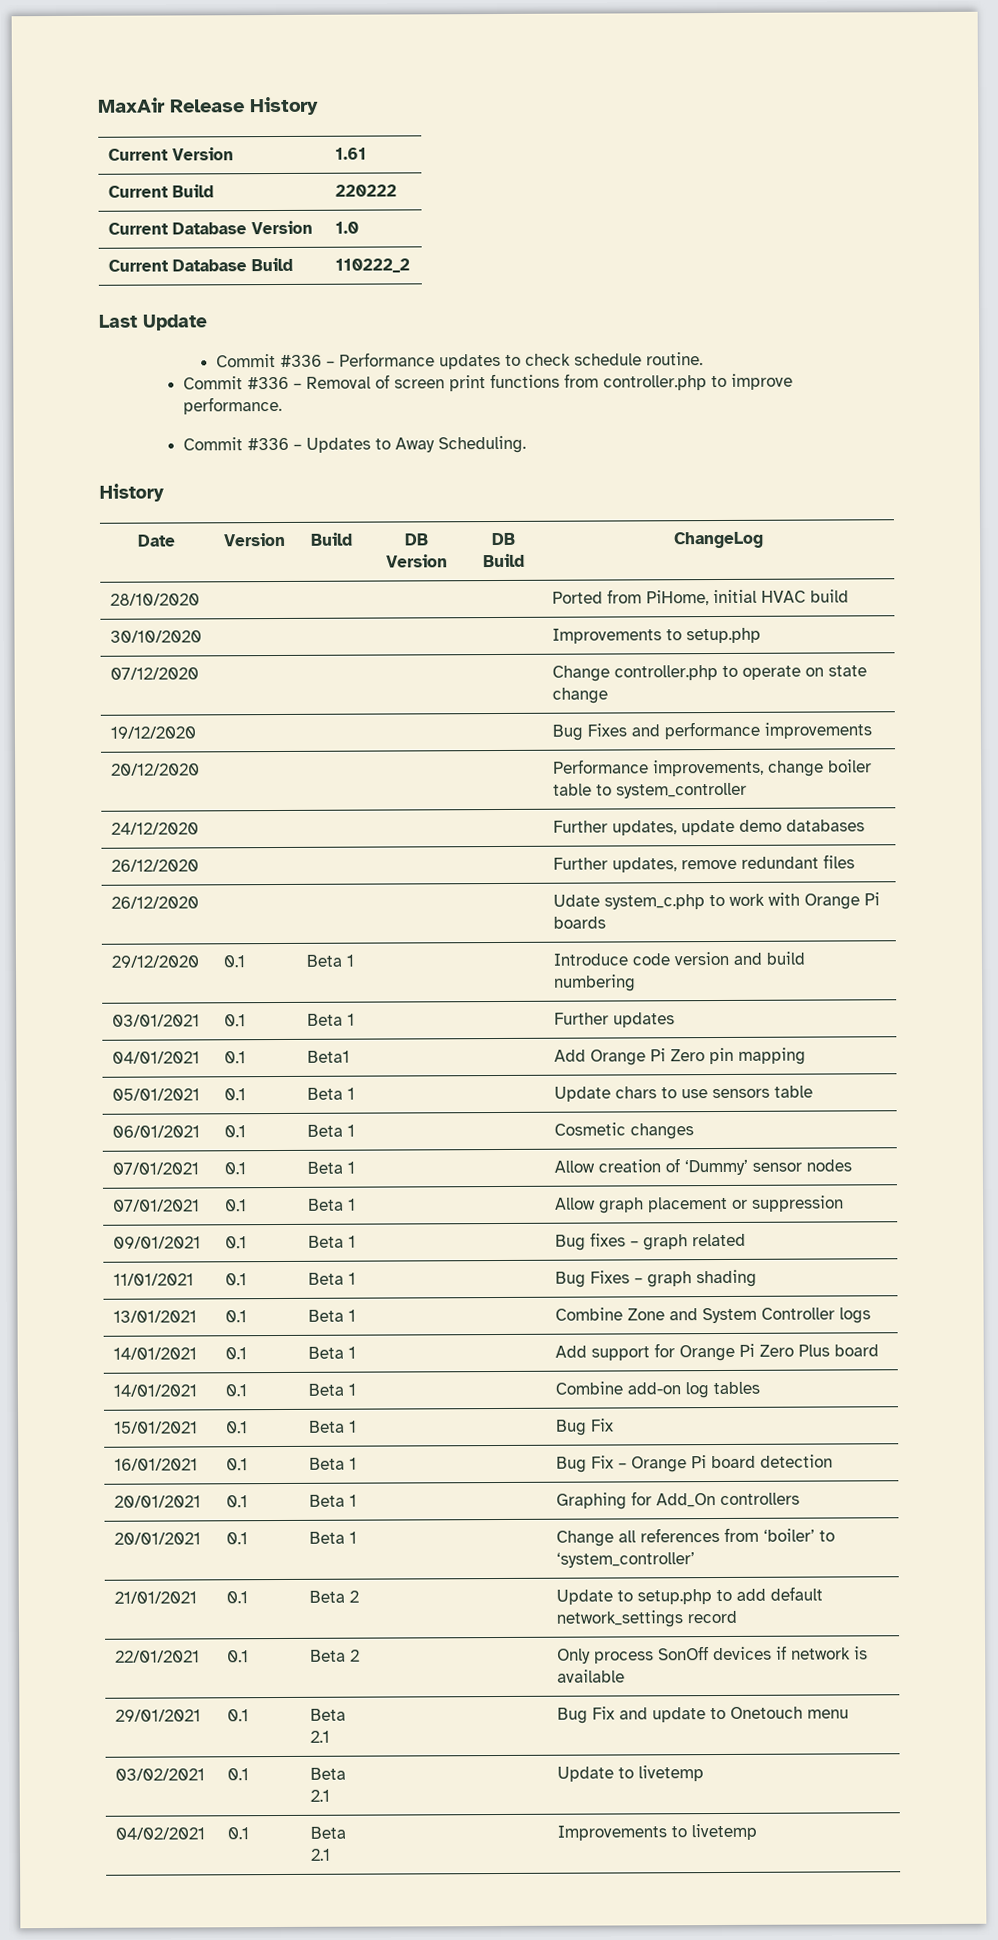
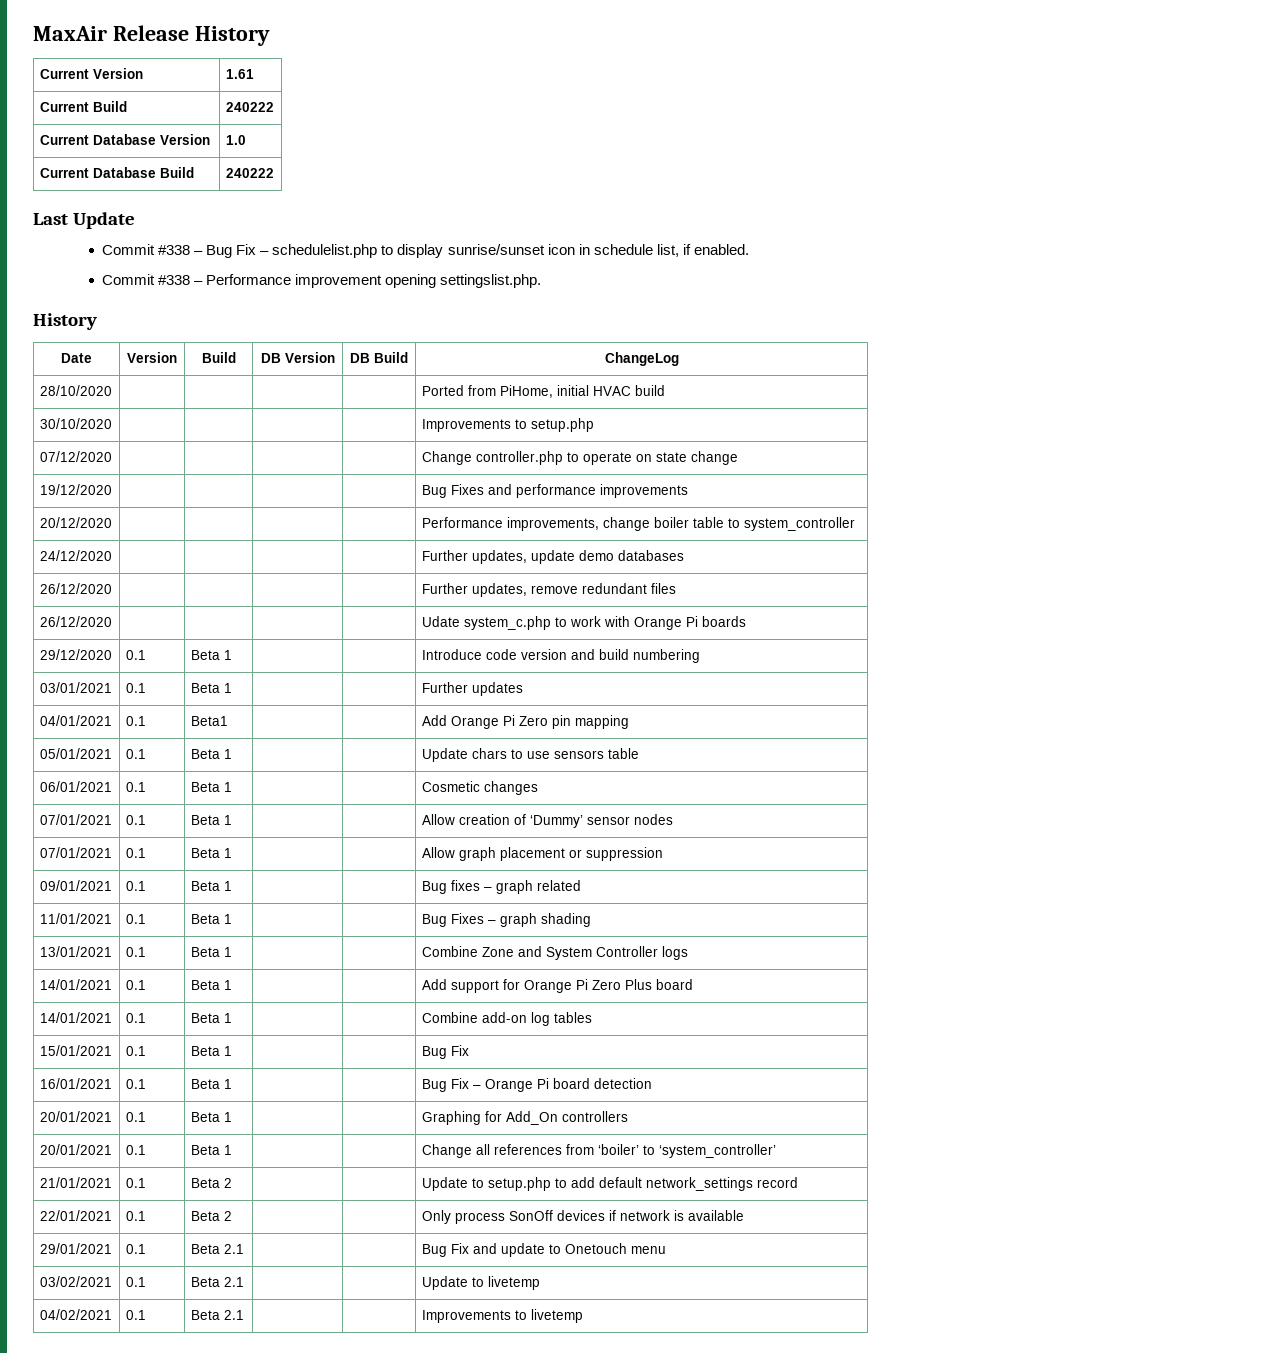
- Current Build | 220222
+ Current Build | 240222
- Current Database Build | 110222_2
+ Current Database Build | 240222
- Commit #336 – Performance updates to check schedule routine.
- Commit #336 – Removal of screen print functions from controller.php to improve performance.
- Commit #336 – Updates to Away Scheduling.
+ Commit #338 – Bug Fix – schedulelist.php to display sunrise/sunset icon in schedule list, if enabled.
+ Commit #338 – Performance improvement opening settingslist.php.

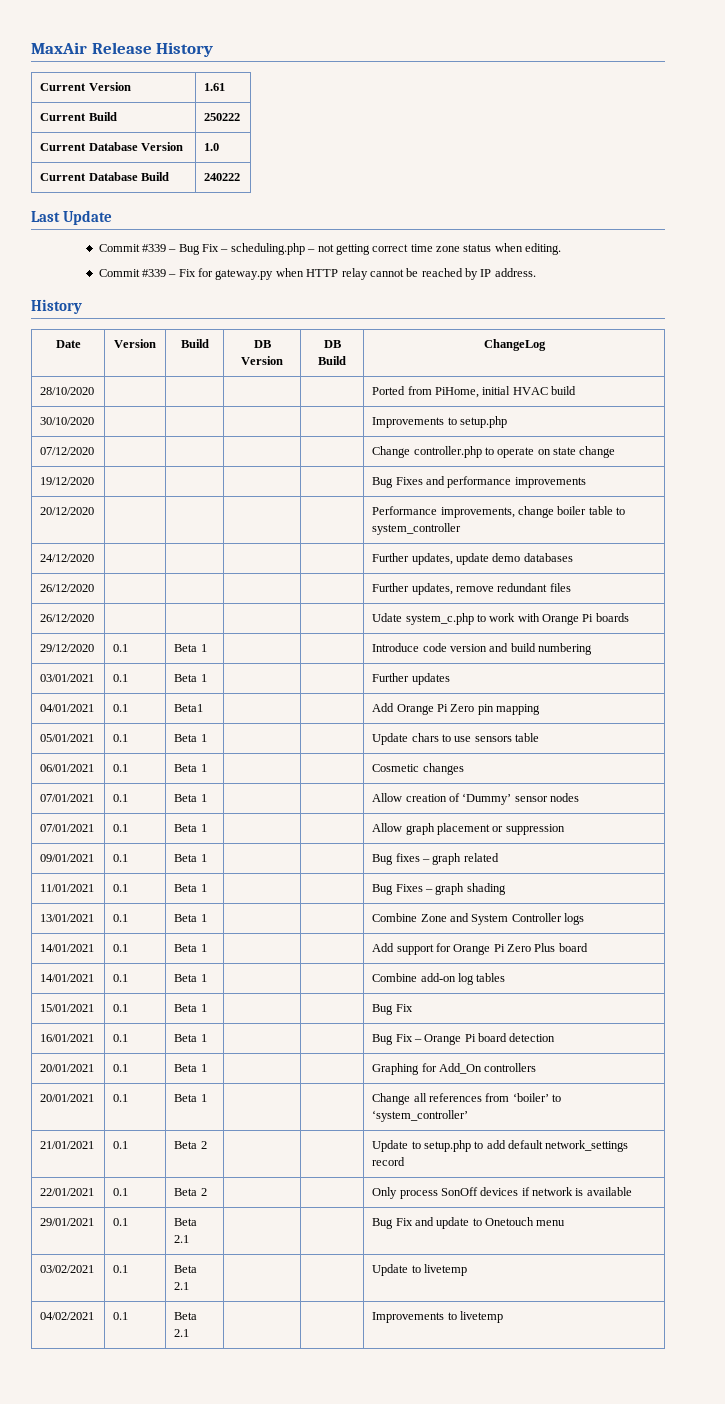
- Current Build | 240222
+ Current Build | 250222
- Commit #338 – Bug Fix – schedulelist.php to display sunrise/sunset icon in schedule list, if enabled.
- Commit #338 – Performance improvement opening settingslist.php.
+ Commit #339 – Bug Fix – scheduling.php – not getting correct time zone status when editing.
+ Commit #339 – Fix for gateway.py when HTTP relay cannot be reached by IP address.

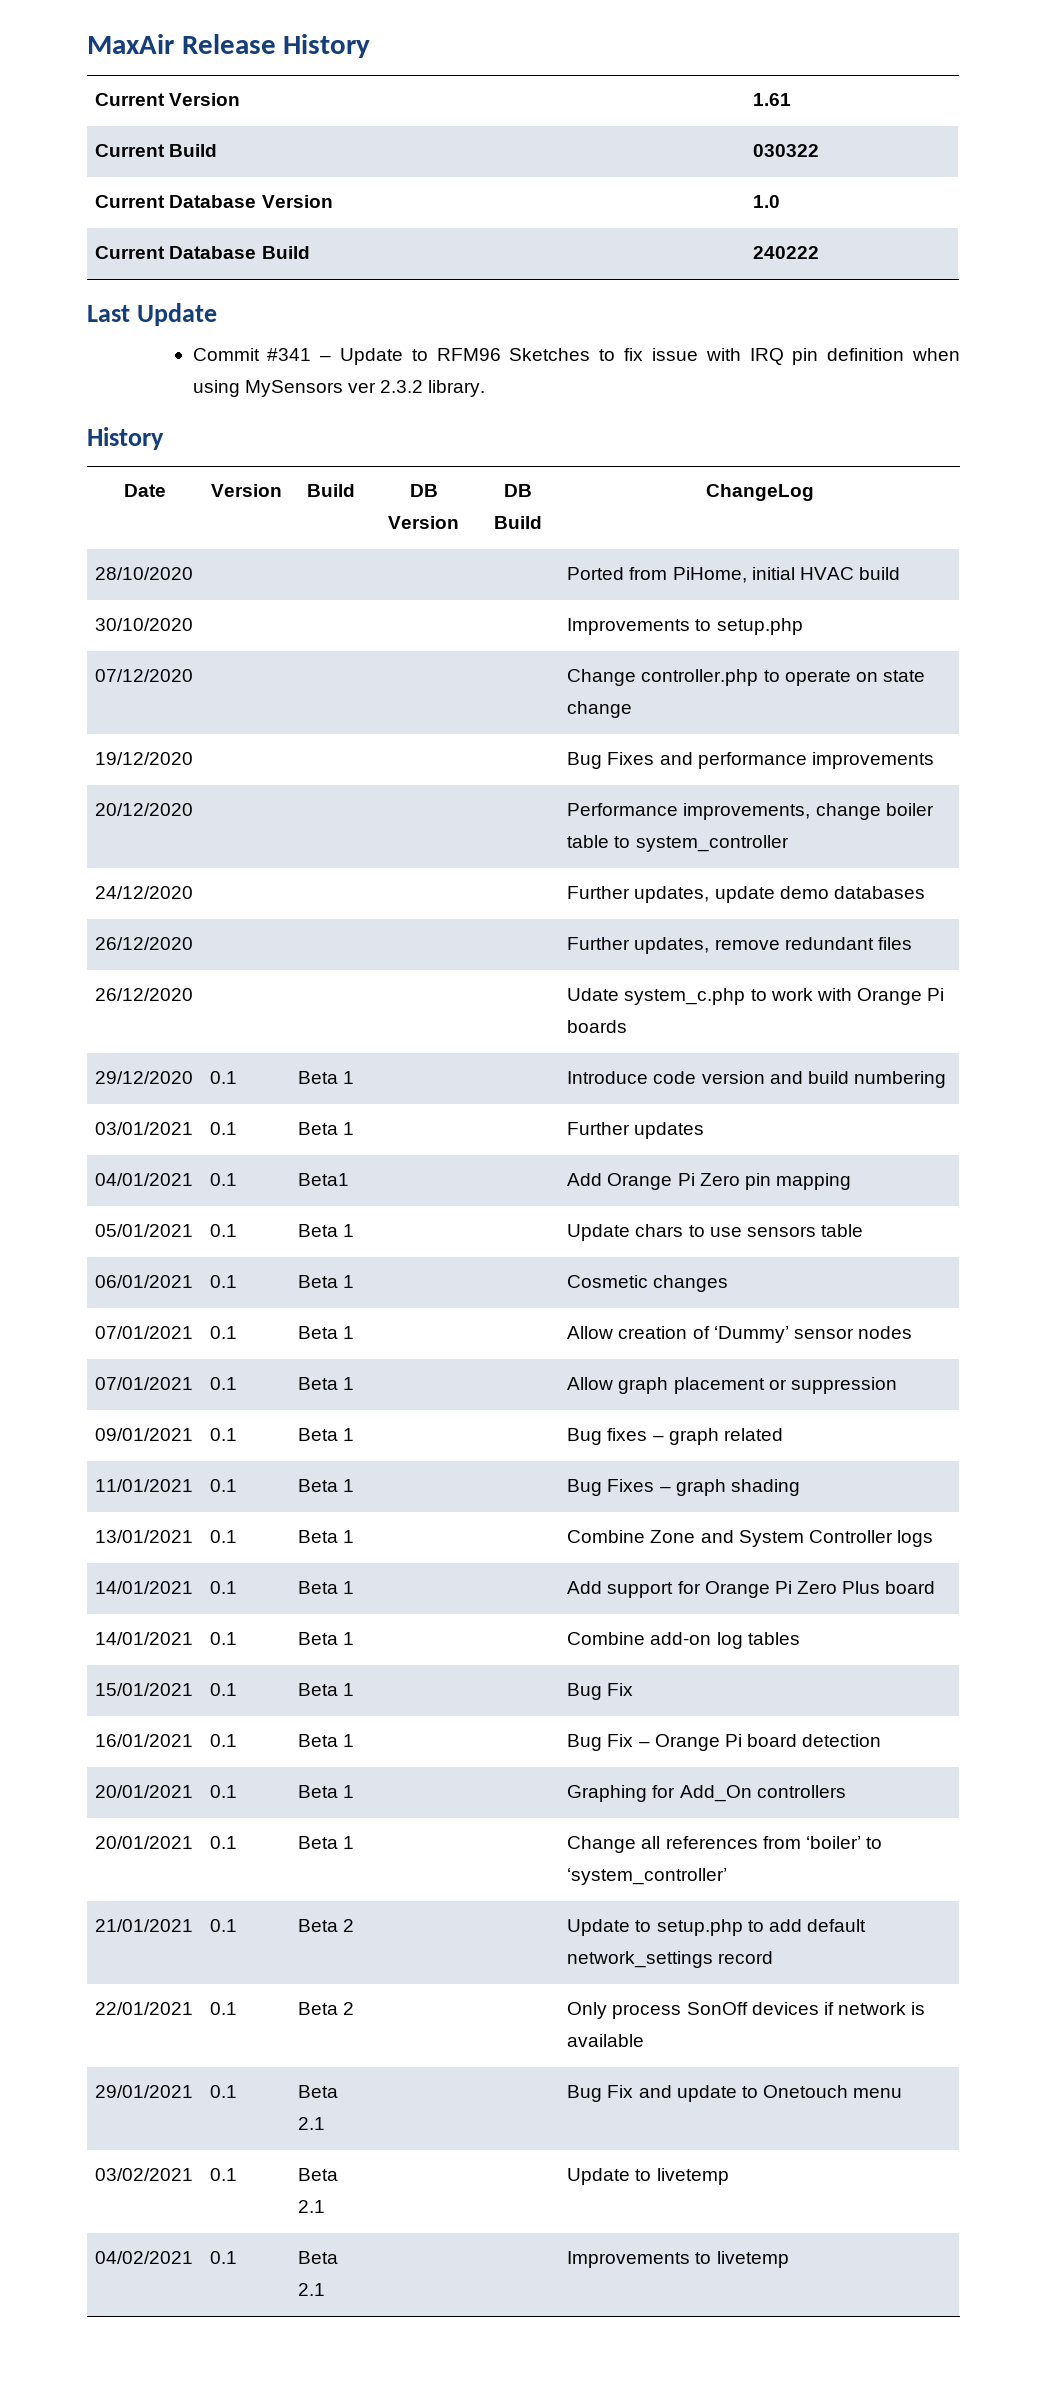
- Current Build | 250222
+ Current Build | 030322
- Commit #339 – Bug Fix – scheduling.php – not getting correct time zone status when editing.
- Commit #339 – Fix for gateway.py when HTTP relay cannot be reached by IP address.
+ Commit #341 – Update to RFM96 Sketches to fix issue with IRQ pin definition when using MySensors ver 2.3.2 library.

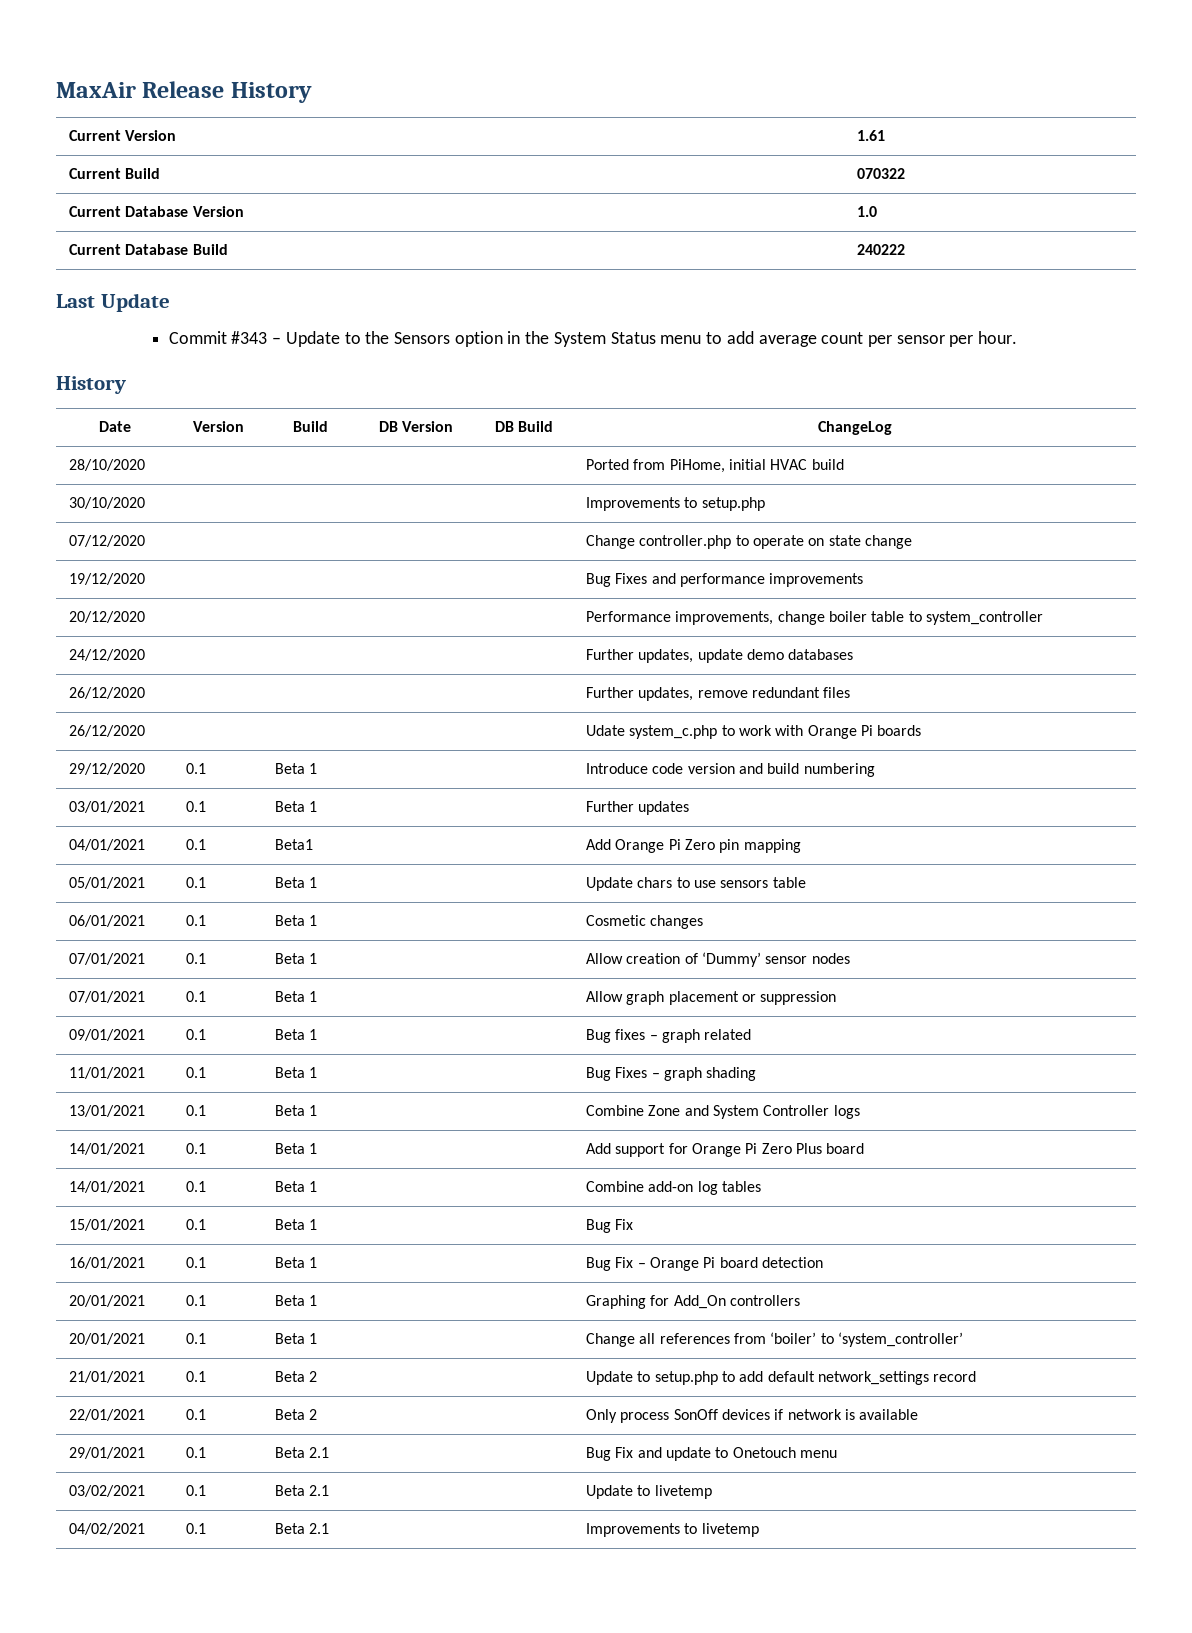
- Current Build | 030322
+ Current Build | 070322
- Commit #341 – Update to RFM96 Sketches to fix issue with IRQ pin definition when using MySensors ver 2.3.2 library.
+ Commit #343 – Update to the Sensors option in the System Status menu to add average count per sensor per hour.

